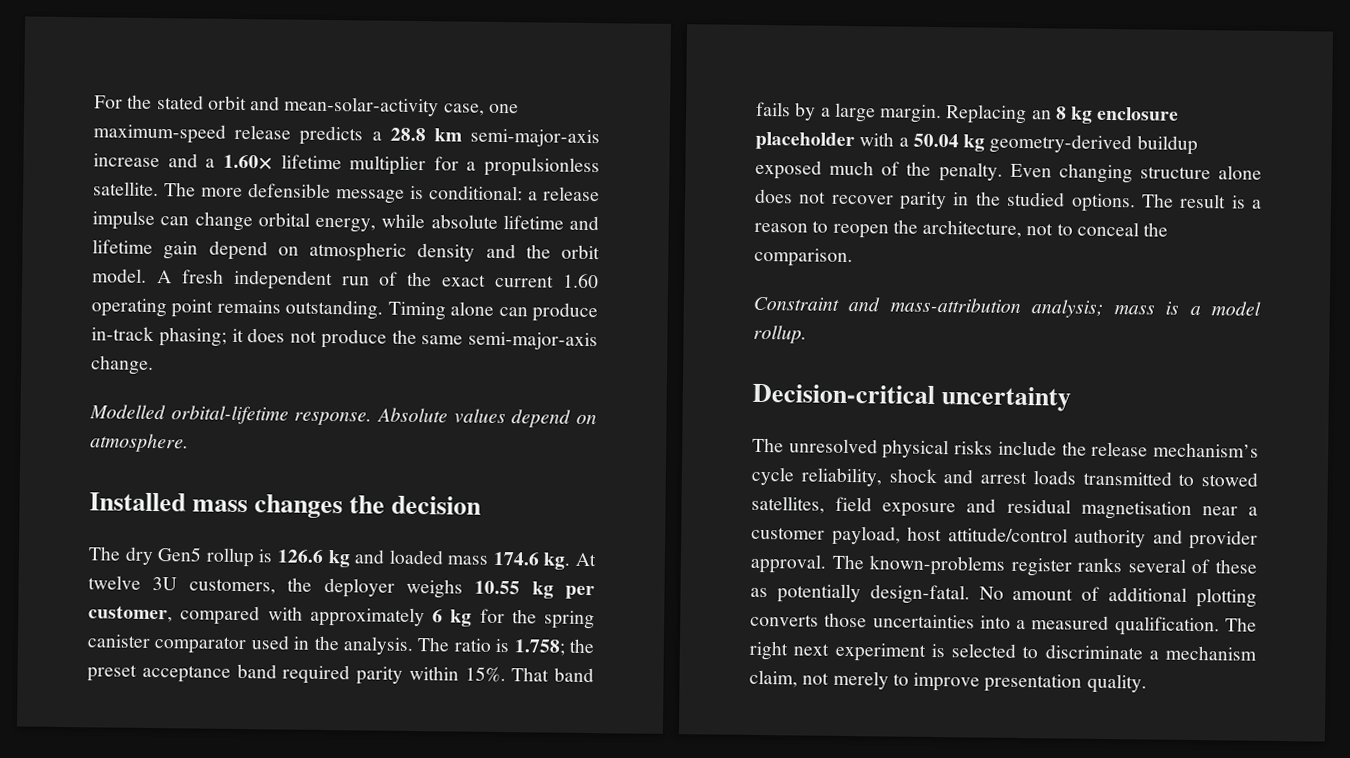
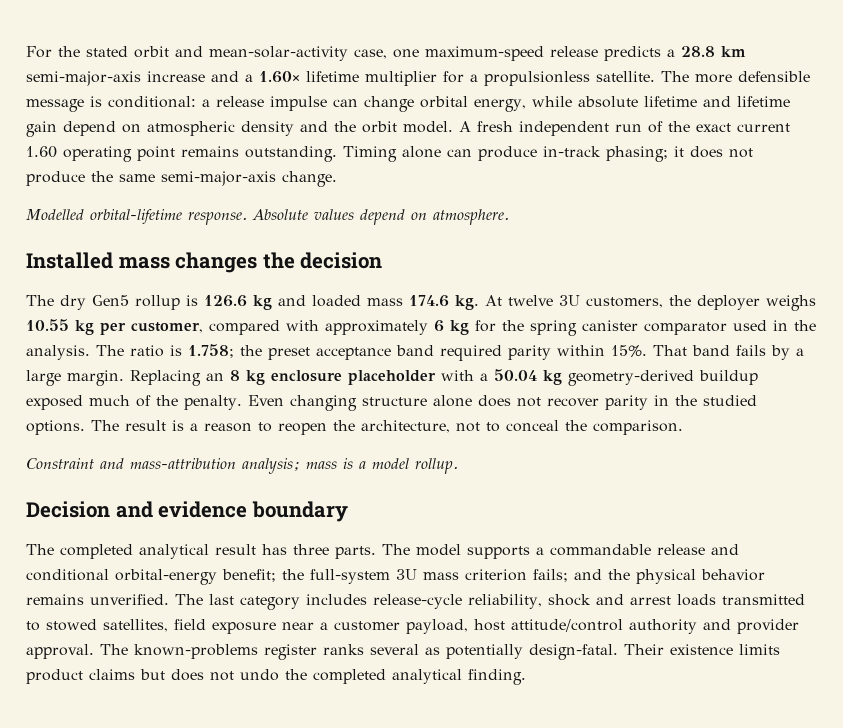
- Decision-critical uncertainty
- The unresolved physical risks include the release mechanism’s cycle reliability, shock and arrest loads transmitted to stowed satellites, field exposure and residual magnetisation near a customer payload, host attitude/control authority and provider approval.
+ Decision and evidence boundary
+ The completed analytical result has three parts. The model supports a commandable release and conditional orbital-energy benefit; the full-system 3U mass criterion fails; and the physical behavior remains unverified. The last category includes release-cycle reliability, shock and arrest loads transmitted to stowed satellites, field exposure near a customer payload, host attitude/control authority and provider approval.
- The known-problems register ranks several of these as potentially design-fatal.
+ The known-problems register ranks several as potentially design-fatal.
- No amount of additional plotting converts those uncertainties into a measured qualification. The right next experiment is selected to discriminate a mechanism claim, not merely to improve presentation quality.
+ Their existence limits product claims but does not undo the completed analytical finding.

